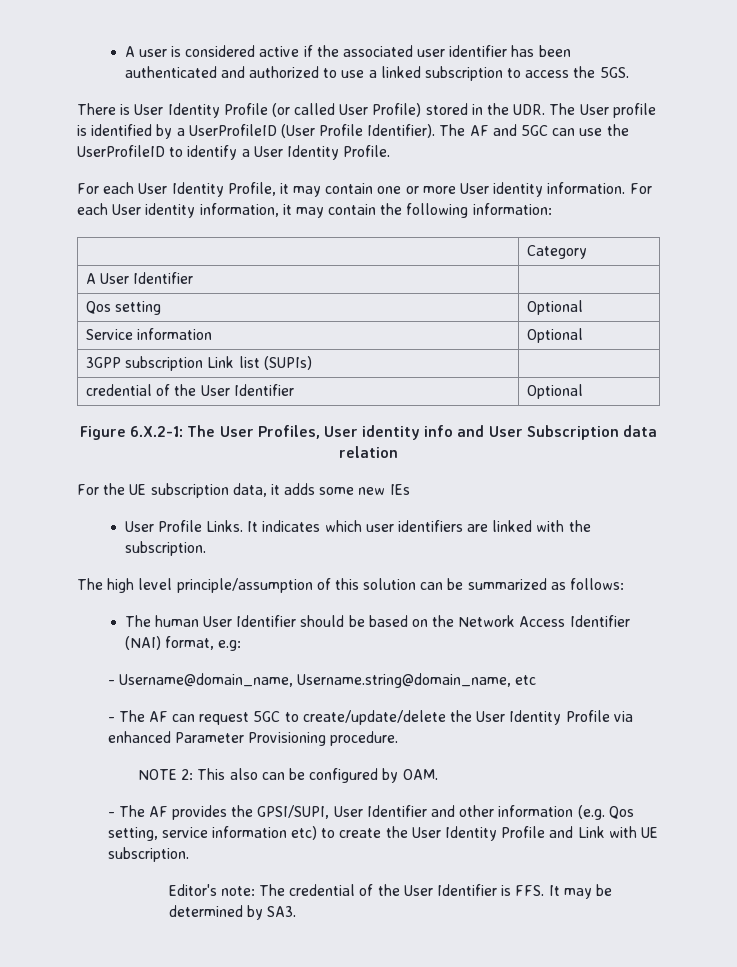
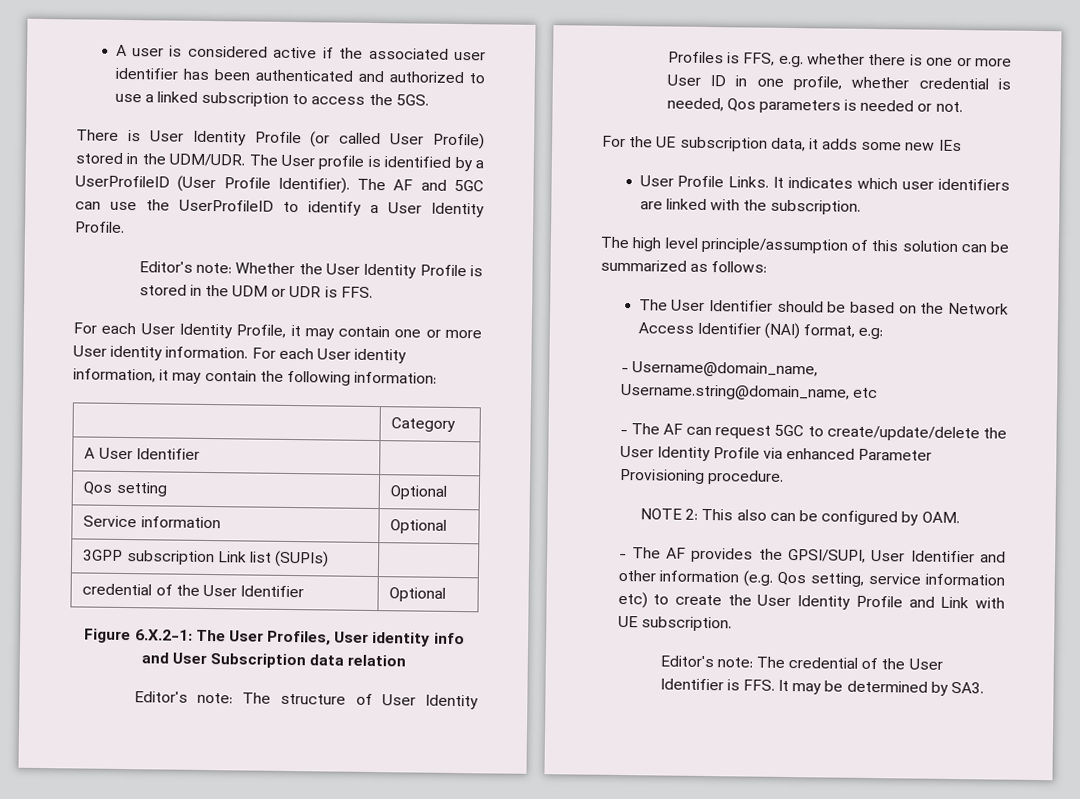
- There is User Identity Profile (or called User Profile) stored in the UDR. The User profile is identified by a UserProfileID (User Profile Identifier).
+ There is User Identity Profile (or called User Profile) stored in the UDM/UDR. The User profile is identified by a UserProfileID (User Profile Identifier).
+ Editor's note: Whether the User Identity Profile is stored in the UDM or UDR is FFS.
+ Editor's note: The structure of User Identity Profiles is FFS, e.g. whether there is one or more User ID in one profile, whether credential is needed, Qos parameters is needed or not.
- The human User Identifier should be based on the Network Access Identifier (NAI) format, e.g:
+ The User Identifier should be based on the Network Access Identifier (NAI) format, e.g:

